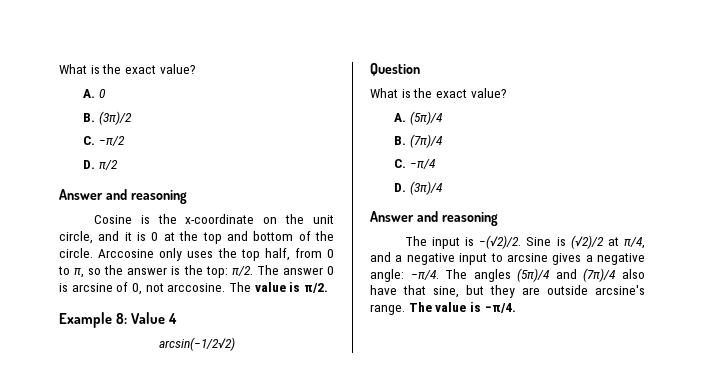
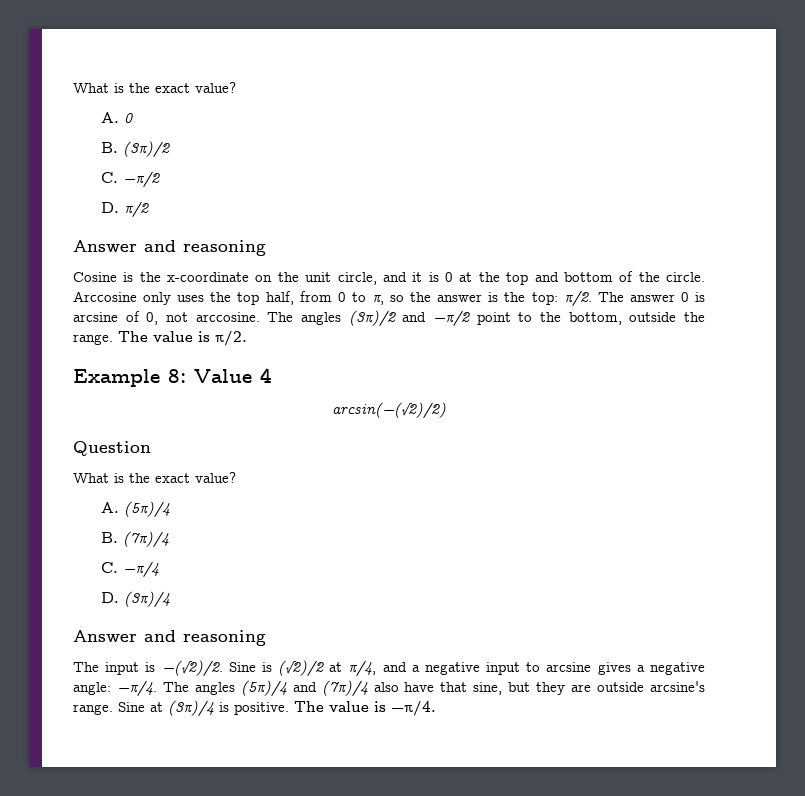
- The value is π/2.
+ The angles (3π)/2 and −π/2 point to the bottom, outside the range. The value is π/2.
- arcsin(−1/2√2)
+ arcsin(−(√2)/2)
+ Sine at (3π)/4 is positive.

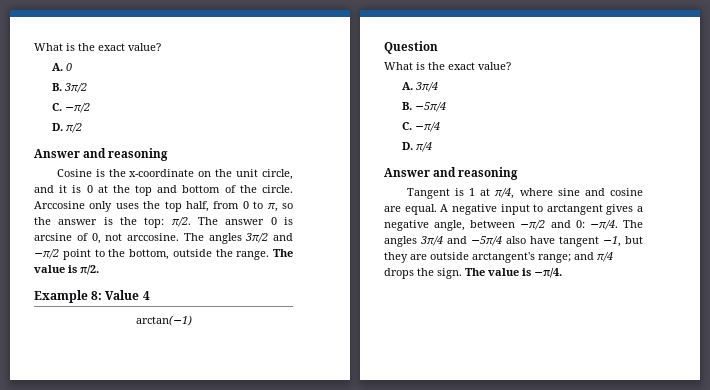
- B. (3π)/2
+ B. 3π/2
- The angles (3π)/2 and −π/2 point to the bottom, outside the range.
+ The angles 3π/2 and −π/2 point to the bottom, outside the range.
- arcsin(−(√2)/2)
+ arctan(−1)
- A. (5π)/4
- B. (7π)/4
+ A. 3π/4
+ B. −5π/4
- D. (3π)/4
+ D. π/4
  Answer and reasoning
- The input is −(√2)/2. Sine is (√2)/2 at π/4, and a negative input to arcsine gives a negative angle: −π/4. The angles (5π)/4 and (7π)/4 also have that sine, but they are outside arcsine's range. Sine at (3π)/4 is positive.
+ Tangent is 1 at π/4, where sine and cosine are equal. A negative input to arctangent gives a negative angle, between −π/2 and 0: −π/4. The angles 3π/4 and −5π/4 also have tangent −1, but they are outside arctangent's range; and π/4 drops the sign.

